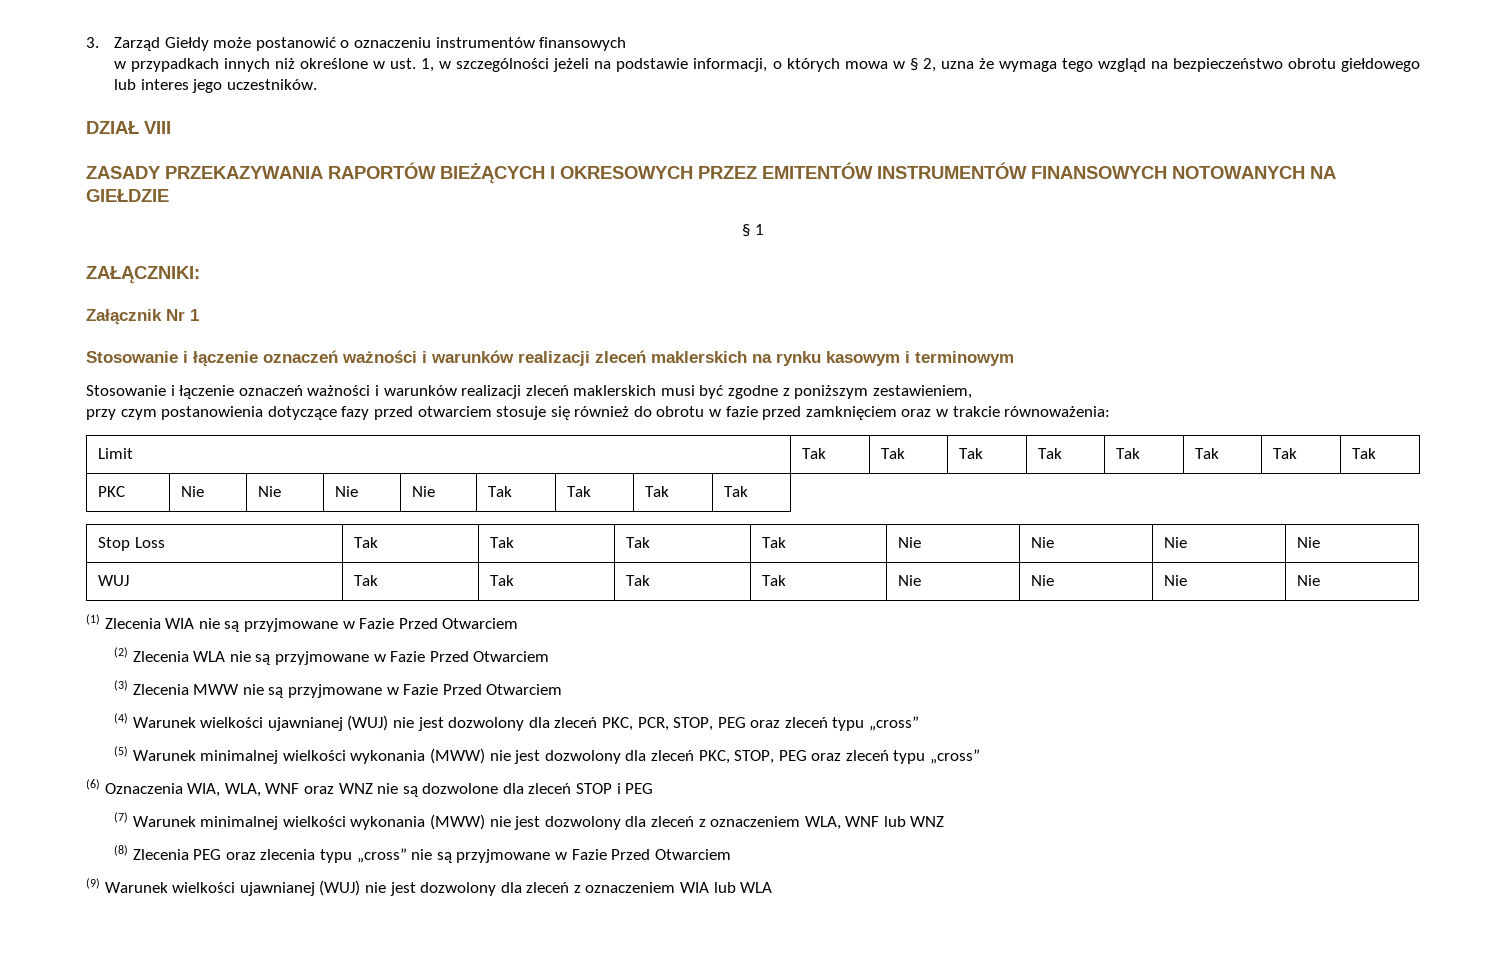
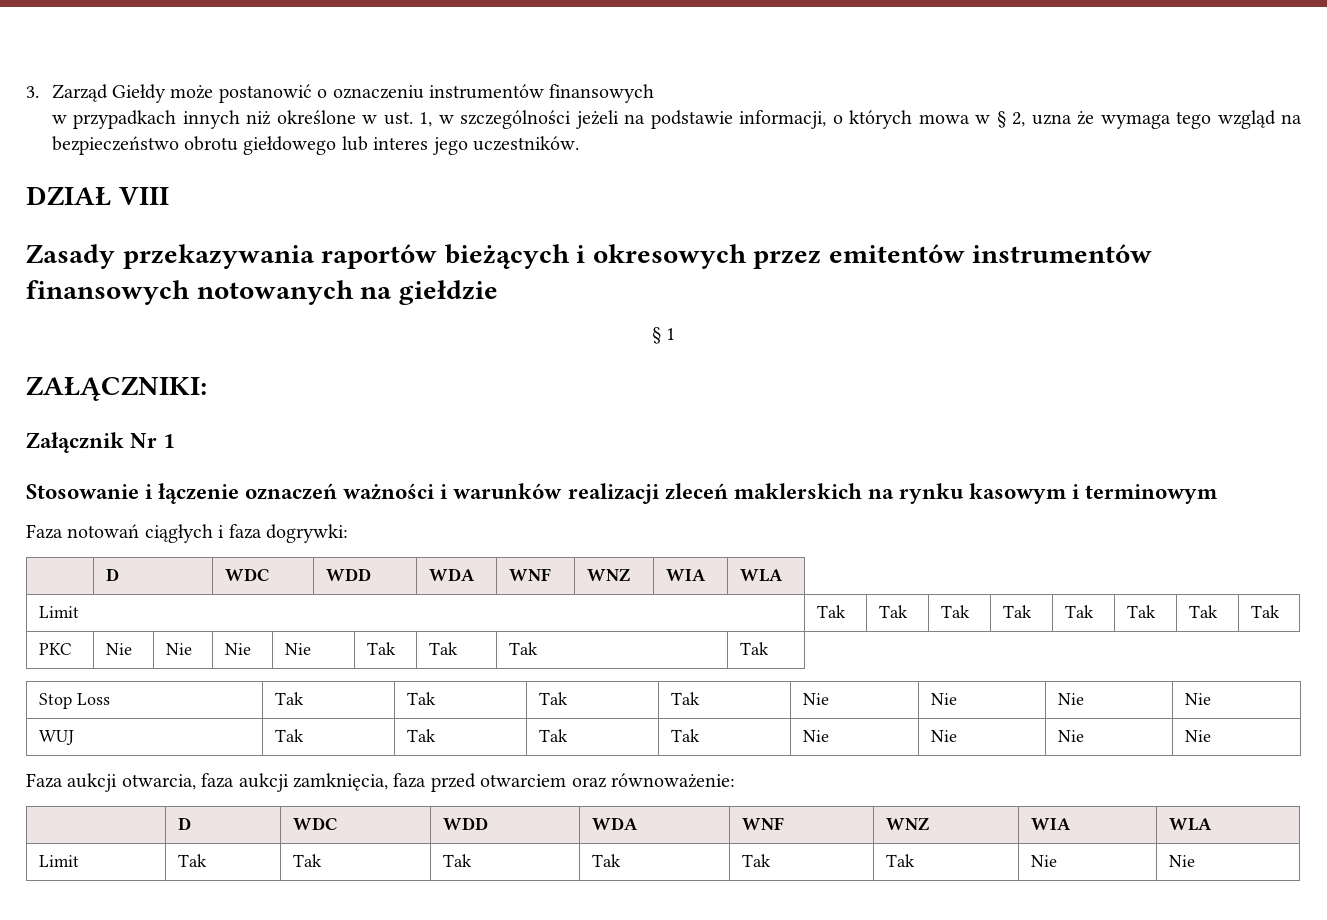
- ZASADY PRZEKAZYWANIA RAPORTÓW BIEŻĄCYCH I OKRESOWYCH PRZEZ EMITENTÓW INSTRUMENTÓW FINANSOWYCH NOTOWANYCH NA GIEŁDZIE
+ Zasady przekazywania raportów bieżących i okresowych przez emitentów instrumentów finansowych notowanych na giełdzie
- Stosowanie i łączenie oznaczeń ważności i warunków realizacji zleceń maklerskich musi być zgodne z poniższym zestawieniem,
- przy czym postanowienia dotyczące fazy przed otwarciem stosuje się również do obrotu w fazie przed zamknięciem oraz w trakcie równoważenia:
+ Faza notowań ciągłych i faza dogrywki:
+ | D | WDC | WDD | WDA | WNF | WNZ | WIA | WLA
- (1) Zlecenia WIA nie są przyjmowane w Fazie Przed Otwarciem
- (2) Zlecenia WLA nie są przyjmowane w Fazie Przed Otwarciem
- (3) Zlecenia MWW nie są przyjmowane w Fazie Przed Otwarciem
- (4) Warunek wielkości ujawnianej (WUJ) nie jest dozwolony dla zleceń PKC, PCR, STOP, PEG oraz zleceń typu „cross”
- (5) Warunek minimalnej wielkości wykonania (MWW) nie jest dozwolony dla zleceń PKC, STOP, PEG oraz zleceń typu „cross”
- (6) Oznaczenia WIA, WLA, WNF oraz WNZ nie są dozwolone dla zleceń STOP i PEG
- (7) Warunek minimalnej wielkości wykonania (MWW) nie jest dozwolony dla zleceń z oznaczeniem WLA, WNF lub WNZ
- (8) Zlecenia PEG oraz zlecenia typu „cross” nie są przyjmowane w Fazie Przed Otwarciem
- (9) Warunek wielkości ujawnianej (WUJ) nie jest dozwolony dla zleceń z oznaczeniem WIA lub WLA
+ Faza aukcji otwarcia, faza aukcji zamknięcia, faza przed otwarciem oraz równoważenie:
+ | D | WDC | WDD | WDA | WNF | WNZ | WIA | WLA
+ Limit | Tak | Tak | Tak | Tak | Tak | Tak | Nie | Nie

